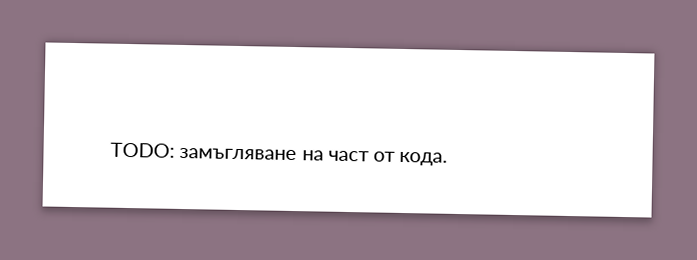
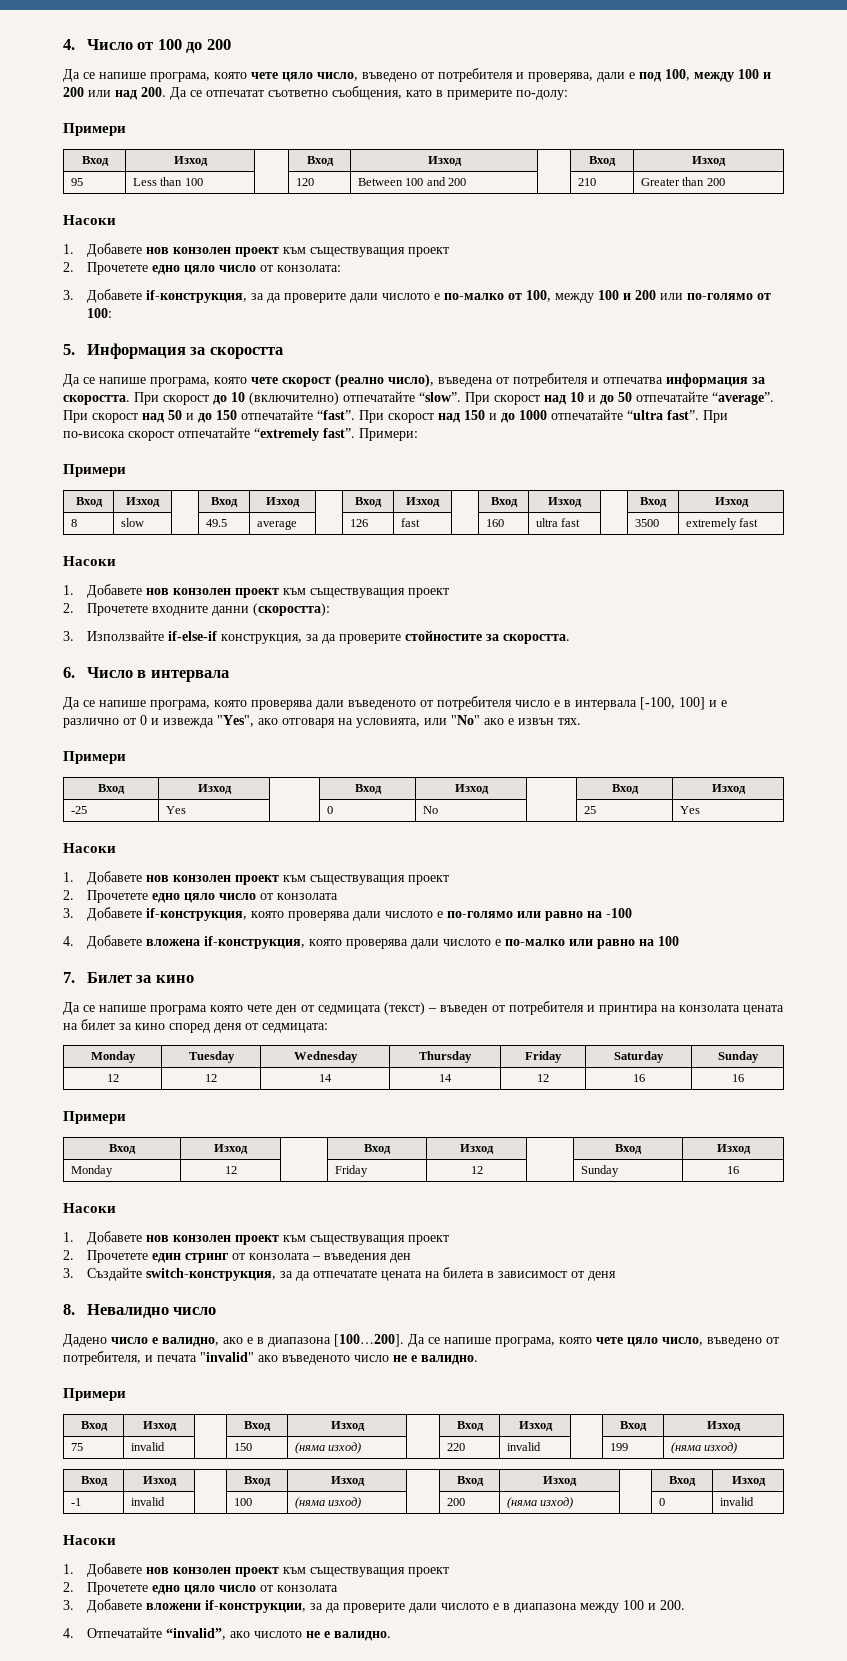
- TODO: замъгляване на част от кода.
+ 4. Число от 100 до 200
+ Да се напише програма, която чете цяло число, въведено от потребителя и проверява, дали е под 100, между 100 и 200 или над 200. Да се отпечатат съответно съобщения, като в примерите по-долу:
+ Примери
+ Вход | Изход | | Вход | Изход | | Вход | Изход
+ 95 | Less than 100 | | 120 | Between 100 and 200 | | 210 | Greater than 200
+ Насоки
+ 1. Добавете нов конзолен проект към съществуващия проект
+ 2. Прочетете едно цяло число от конзолата:
+ 3. Добавете if-конструкция, за да проверите дали числото е по-малко от 100, между 100 и 200 или по-голямо от 100:
+ 5. Информация за скоростта
+ Да се напише програма, която чете скорост (реално число), въведена от потребителя и отпечатва информация за скоростта. При скорост до 10 (включително) отпечатайте “slow”. При скорост над 10 и до 50 отпечатайте “average”. При скорост над 50 и до 150 отпечатайте “fast”. При скорост над 150 и до 1000 отпечатайте “ultra fast”. При по-висока скорост отпечатайте “extremely fast”. Примери:
+ Примери
+ Вход | Изход | | Вход | Изход | | Вход | Изход | | Вход | Изход | | Вход | Изход
+ 8 | slow | | 49.5 | average | | 126 | fast | | 160 | ultra fast | | 3500 | extremely fast
+ Насоки
+ 1. Добавете нов конзолен проект към съществуващия проект
+ 2. Прочетете входните данни (скоростта):
+ 3. Използвайте if-else-if конструкция, за да проверите стойностите за скоростта.
+ 6. Число в интервала
+ Да се напише програма, която проверява дали въведеното от потребителя число е в интервала [-100, 100] и е различно от 0 и извежда "Yes", ако отговаря на условията, или "No" ако е извън тях.
+ Примери
+ Вход | Изход | | Вход | Изход | | Вход | Изход
+ -25 | Yes | | 0 | No | | 25 | Yes
+ Насоки
+ 1. Добавете нов конзолен проект към съществуващия проект
+ 2. Прочетете едно цяло число от конзолата
+ 3. Добавете if-конструкция, която проверява дали числото е по-голямо или равно на -100
+ 4. Добавете вложена if-конструкция, която проверява дали числото е по-малко или равно на 100
+ 7. Билет за кино
+ Да се напише програма която чете ден от седмицата (текст) – въведен от потребителя и принтира на конзолата цената на билет за кино според деня от седмицата:
+ Monday | Tuesday | Wednesday | Thursday | Friday | Saturday | Sunday
+ 12 | 12 | 14 | 14 | 12 | 16 | 16
+ Примери
+ Вход | Изход | | Вход | Изход | | Вход | Изход
+ Monday | 12 | | Friday | 12 | | Sunday | 16
+ Насоки
+ 1. Добавете нов конзолен проект към съществуващия проект
+ 2. Прочетете един стринг от конзолата – въведения ден
+ 3. Създайте switch-конструкция, за да отпечатате цената на билета в зависимост от деня
+ 8. Невалидно число
+ Дадено число е валидно, ако е в диапазона [100…200]. Да се напише програма, която чете цяло число, въведено от потребителя, и печата "invalid" ако въведеното число не е валидно.
+ Примери
+ Вход | Изход | | Вход | Изход | | Вход | Изход | | Вход | Изход
+ 75 | invalid | | 150 | (няма изход) | | 220 | invalid | | 199 | (няма изход)
+ Вход | Изход | | Вход | Изход | | Вход | Изход | | Вход | Изход
+ -1 | invalid | | 100 | (няма изход) | | 200 | (няма изход) | | 0 | invalid
+ Насоки
+ 1. Добавете нов конзолен проект към съществуващия проект
+ 2. Прочетете едно цяло число от конзолата
+ 3. Добавете вложени if-конструкции, за да проверите дали числото е в диапазона между 100 и 200.
+ 4. Отпечатайте “invalid”, ако числото не е валидно.

